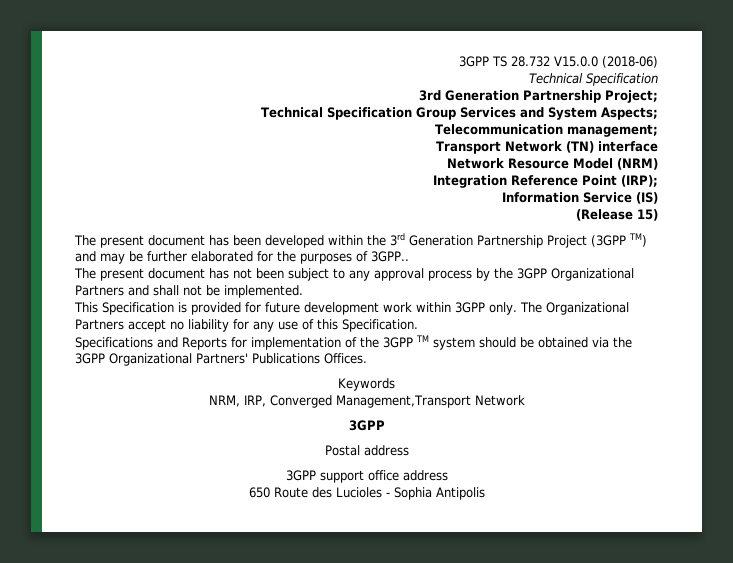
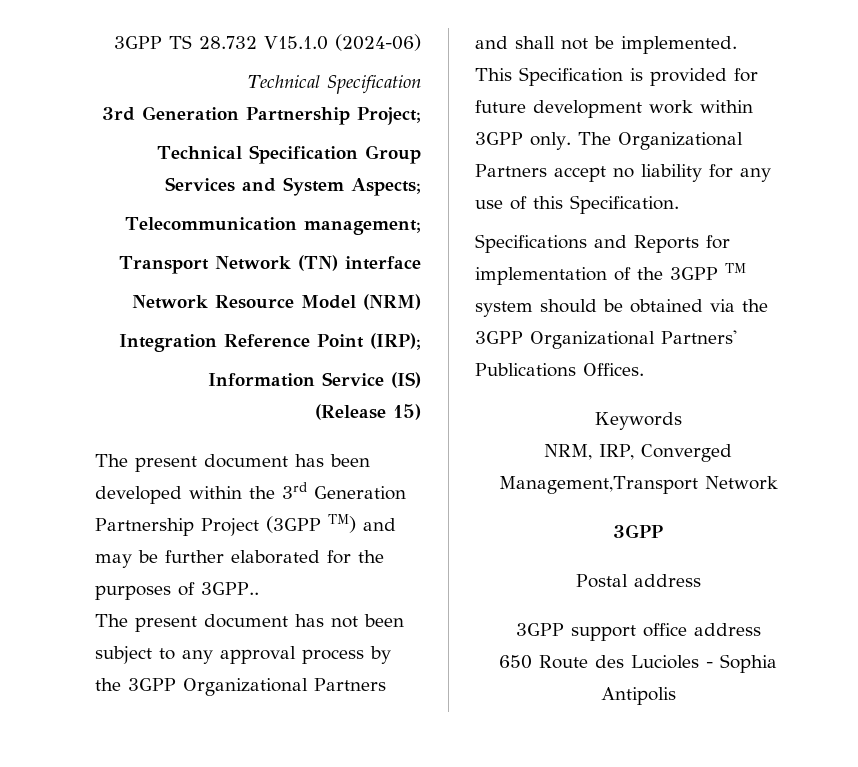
- 3GPP TS 28.732 V15.0.0 (2018-06)
+ 3GPP TS 28.732 V15.1.0 (2024-06)

